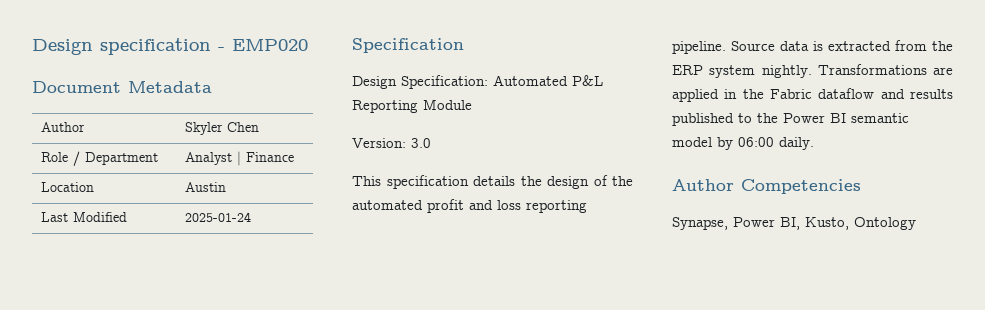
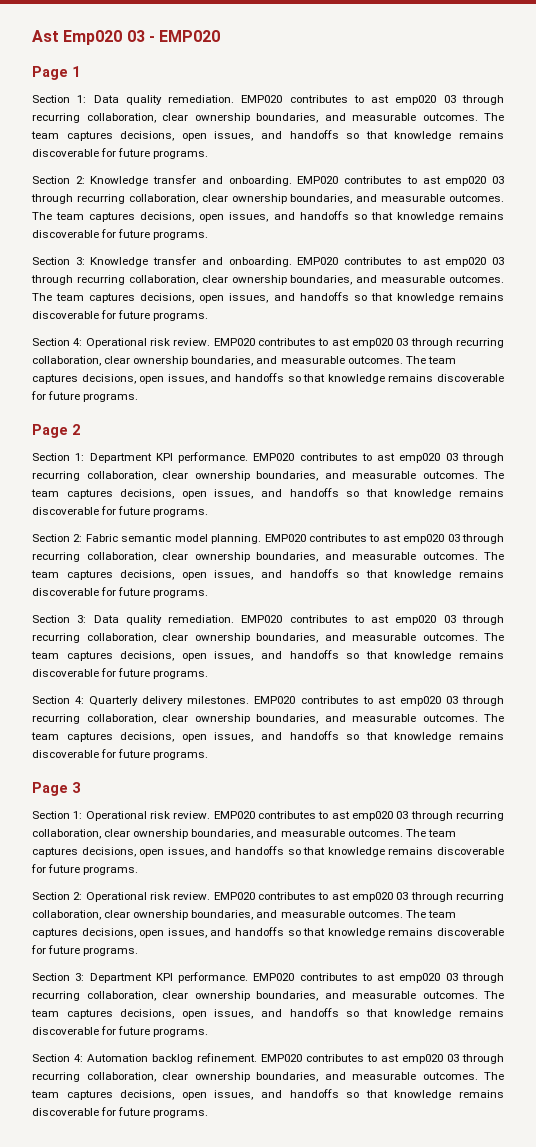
- Design specification - EMP020
+ Ast Emp020 03 - EMP020
- Document Metadata
- Author | Skyler Chen
- Role / Department | Analyst | Finance
- Location | Austin
- Last Modified | 2025-01-24
- Specification
- Design Specification: Automated P&L Reporting Module
- Version: 3.0
- This specification details the design of the automated profit and loss reporting pipeline. Source data is extracted from the ERP system nightly. Transformations are applied in the Fabric dataflow and results published to the Power BI semantic model by 06:00 daily.
- Author Competencies
- Synapse, Power BI, Kusto, Ontology
+ Page 1
+ Section 1: Data quality remediation. EMP020 contributes to ast emp020 03 through recurring collaboration, clear ownership boundaries, and measurable outcomes. The team captures decisions, open issues, and handoffs so that knowledge remains discoverable for future programs.
+ Section 2: Knowledge transfer and onboarding. EMP020 contributes to ast emp020 03 through recurring collaboration, clear ownership boundaries, and measurable outcomes. The team captures decisions, open issues, and handoffs so that knowledge remains discoverable for future programs.
+ Section 3: Knowledge transfer and onboarding. EMP020 contributes to ast emp020 03 through recurring collaboration, clear ownership boundaries, and measurable outcomes. The team captures decisions, open issues, and handoffs so that knowledge remains discoverable for future programs.
+ Section 4: Operational risk review. EMP020 contributes to ast emp020 03 through recurring collaboration, clear ownership boundaries, and measurable outcomes. The team captures decisions, open issues, and handoffs so that knowledge remains discoverable for future programs.
+ Page 2
+ Section 1: Department KPI performance. EMP020 contributes to ast emp020 03 through recurring collaboration, clear ownership boundaries, and measurable outcomes. The team captures decisions, open issues, and handoffs so that knowledge remains discoverable for future programs.
+ Section 2: Fabric semantic model planning. EMP020 contributes to ast emp020 03 through recurring collaboration, clear ownership boundaries, and measurable outcomes. The team captures decisions, open issues, and handoffs so that knowledge remains discoverable for future programs.
+ Section 3: Data quality remediation. EMP020 contributes to ast emp020 03 through recurring collaboration, clear ownership boundaries, and measurable outcomes. The team captures decisions, open issues, and handoffs so that knowledge remains discoverable for future programs.
+ Section 4: Quarterly delivery milestones. EMP020 contributes to ast emp020 03 through recurring collaboration, clear ownership boundaries, and measurable outcomes. The team captures decisions, open issues, and handoffs so that knowledge remains discoverable for future programs.
+ Page 3
+ Section 1: Operational risk review. EMP020 contributes to ast emp020 03 through recurring collaboration, clear ownership boundaries, and measurable outcomes. The team captures decisions, open issues, and handoffs so that knowledge remains discoverable for future programs.
+ Section 2: Operational risk review. EMP020 contributes to ast emp020 03 through recurring collaboration, clear ownership boundaries, and measurable outcomes. The team captures decisions, open issues, and handoffs so that knowledge remains discoverable for future programs.
+ Section 3: Department KPI performance. EMP020 contributes to ast emp020 03 through recurring collaboration, clear ownership boundaries, and measurable outcomes. The team captures decisions, open issues, and handoffs so that knowledge remains discoverable for future programs.
+ Section 4: Automation backlog refinement. EMP020 contributes to ast emp020 03 through recurring collaboration, clear ownership boundaries, and measurable outcomes. The team captures decisions, open issues, and handoffs so that knowledge remains discoverable for future programs.

